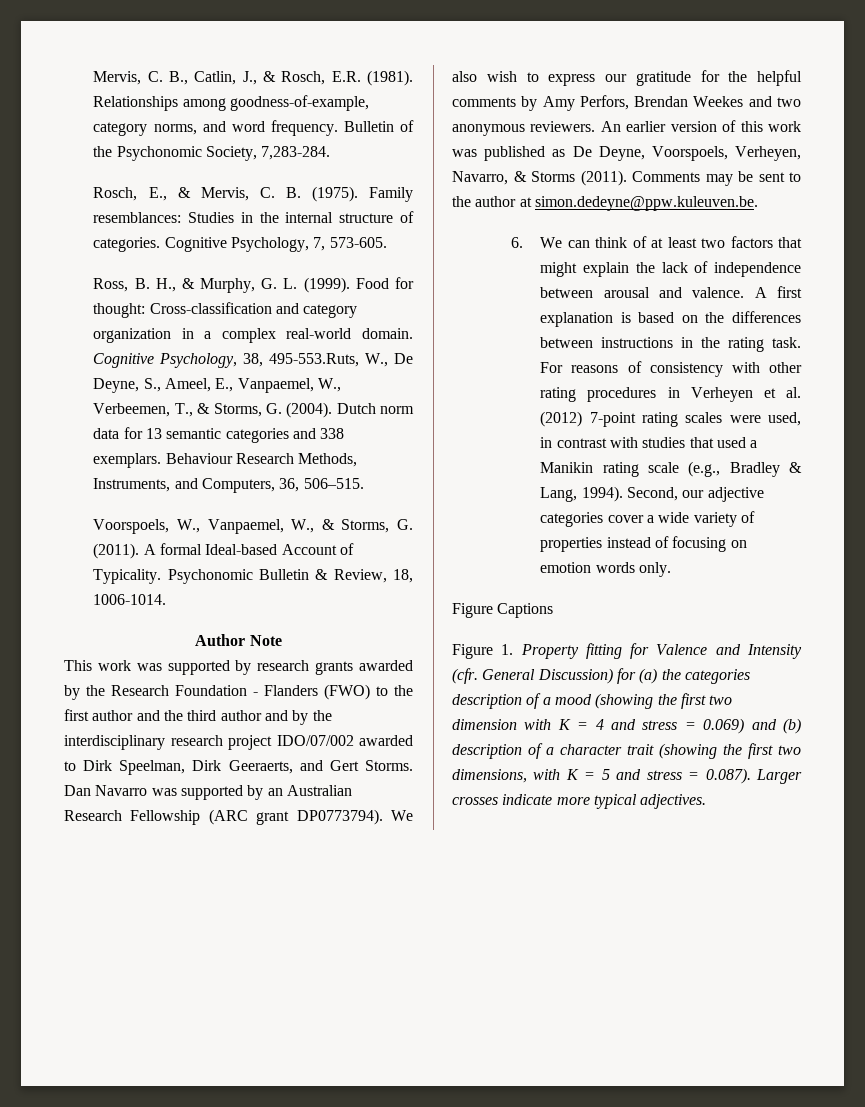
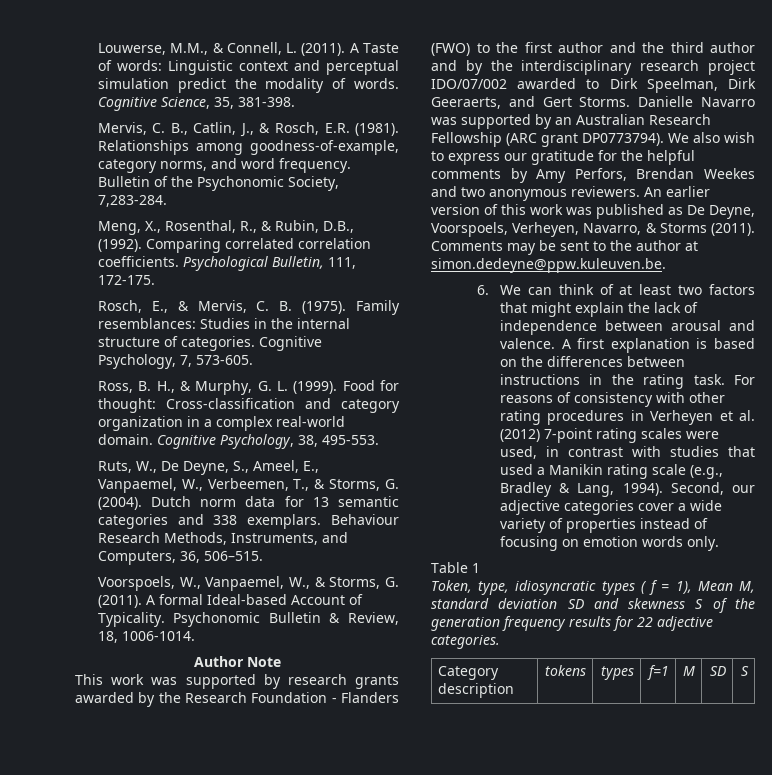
+ Louwerse, M.M., & Connell, L. (2011). A Taste of words: Linguistic context and perceptual simulation predict the modality of words. Cognitive Science, 35, 381-398.
+ Meng, X., Rosenthal, R., & Rubin, D.B., (1992). Comparing correlated correlation coefficients. Psychological Bulletin, 111, 172-175.
- Cognitive Psychology, 38, 495-553.Ruts, W., De Deyne, S., Ameel, E., Vanpaemel, W., Verbeemen, T., & Storms, G. (2004).
+ Cognitive Psychology, 38, 495-553.
+ Ruts, W., De Deyne, S., Ameel, E., Vanpaemel, W., Verbeemen, T., & Storms, G. (2004).
- Dan Navarro was supported by an Australian Research Fellowship (ARC grant DP0773794).
+ Danielle Navarro was supported by an Australian Research Fellowship (ARC grant DP0773794).
- Figure Captions
- Figure 1. Property fitting for Valence and Intensity (cfr. General Discussion) for (a) the categories description of a mood (showing the first two dimension with K = 4 and stress = 0.069) and (b) description of a character trait (showing the first two dimensions, with K = 5 and stress = 0.087). Larger crosses indicate more typical adjectives.
+ Table 1
+ Token, type, idiosyncratic types ( f = 1), Mean M, standard deviation SD and skewness S of the generation frequency results for 22 adjective categories.
+ Category description | tokens | types | f=1 | M | SD | S

